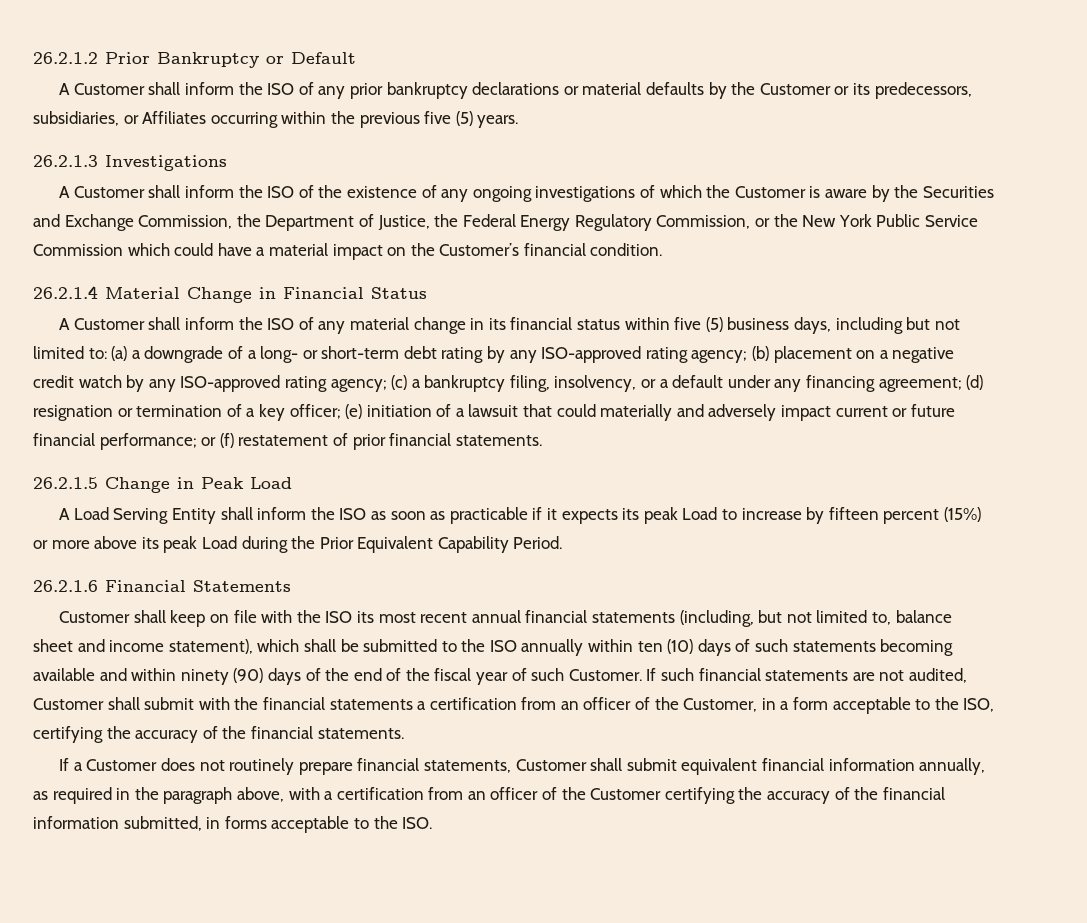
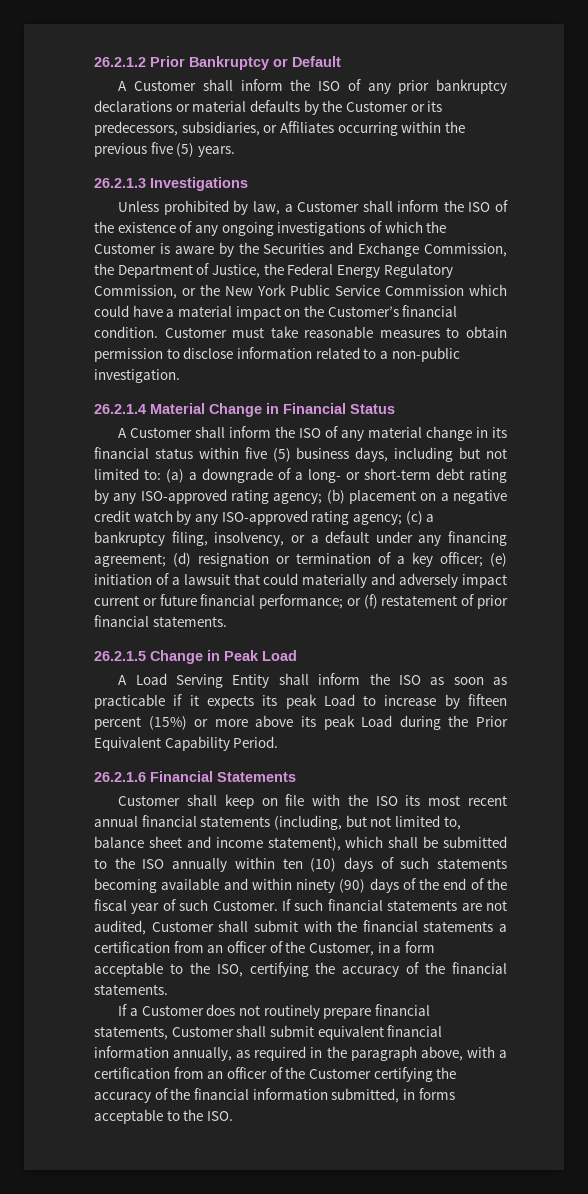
- A Customer shall inform the ISO of the existence of any ongoing investigations of which the Customer is aware by the Securities and Exchange Commission, the Department of Justice, the Federal Energy Regulatory Commission, or the New York Public Service Commission which could have a material impact on the Customer’s financial condition.
+ Unless prohibited by law, a Customer shall inform the ISO of the existence of any ongoing investigations of which the Customer is aware by the Securities and Exchange Commission, the Department of Justice, the Federal Energy Regulatory Commission, or the New York Public Service Commission which could have a material impact on the Customer’s financial condition. Customer must take reasonable measures to obtain permission to disclose information related to a non-public investigation.

